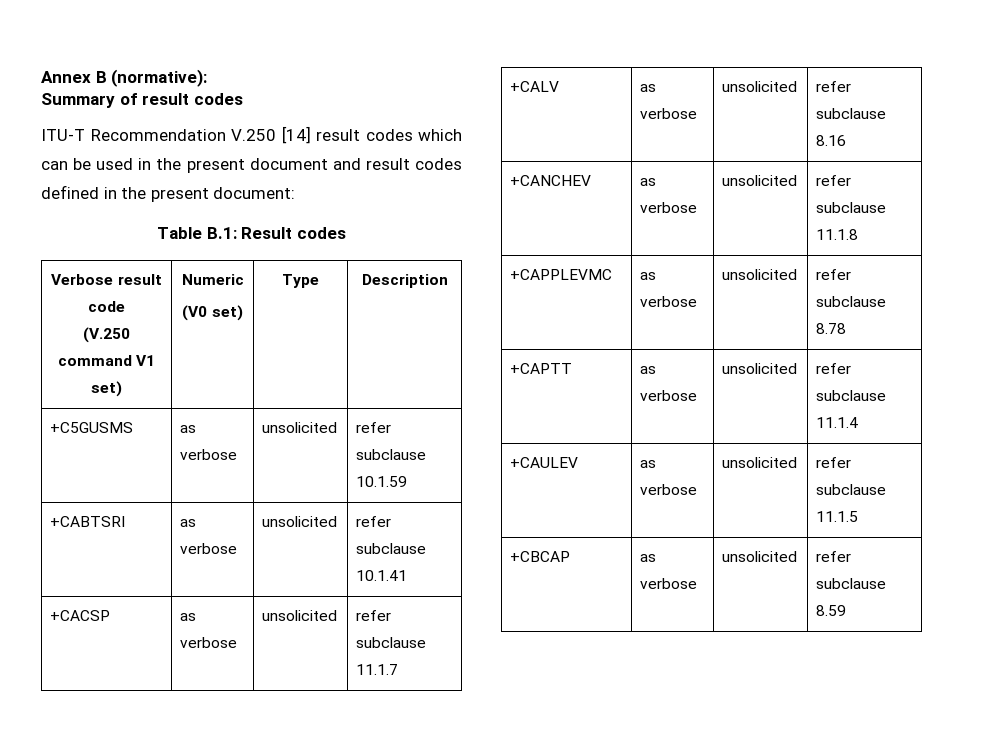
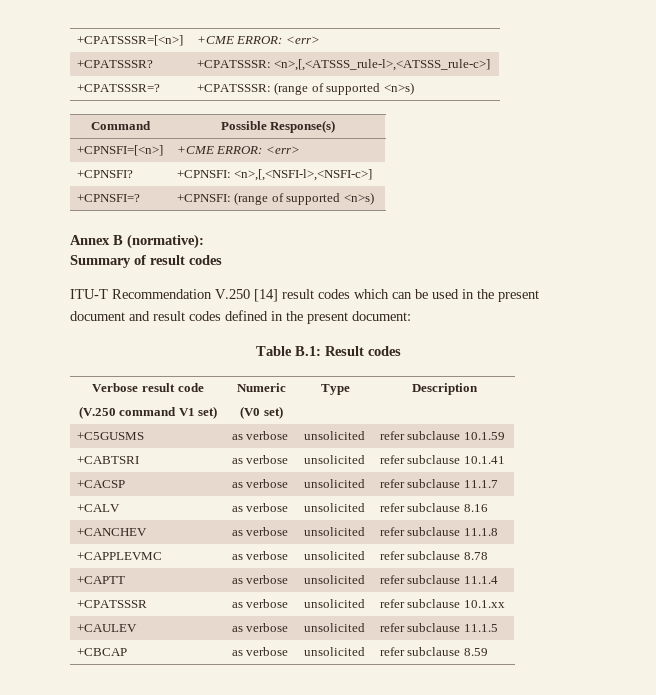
+ +CPATSSSR=[<n>] | +CME ERROR: <err>
+ +CPATSSSR? | +CPATSSSR: <n>,[,<ATSSS_rule-l>,<ATSSS_rule-c>]
+ +CPATSSSR=? | +CPATSSSR: (range of supported <n>s)
+ Command | Possible Response(s)
+ +CPNSFI=[<n>] | +CME ERROR: <err>
+ +CPNSFI? | +CPNSFI: <n>,[,<NSFI-l>,<NSFI-c>]
+ +CPNSFI=? | +CPNSFI: (range of supported <n>s)
+ +CPATSSSR | as verbose | unsolicited | refer subclause 10.1.xx

